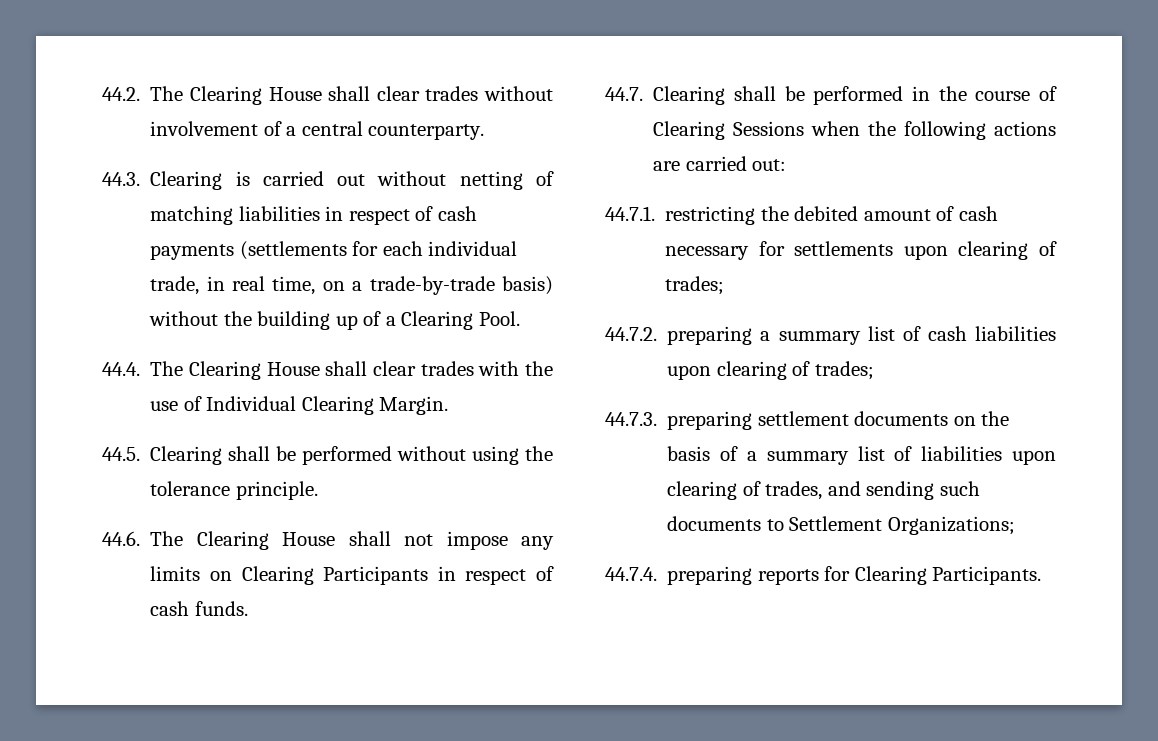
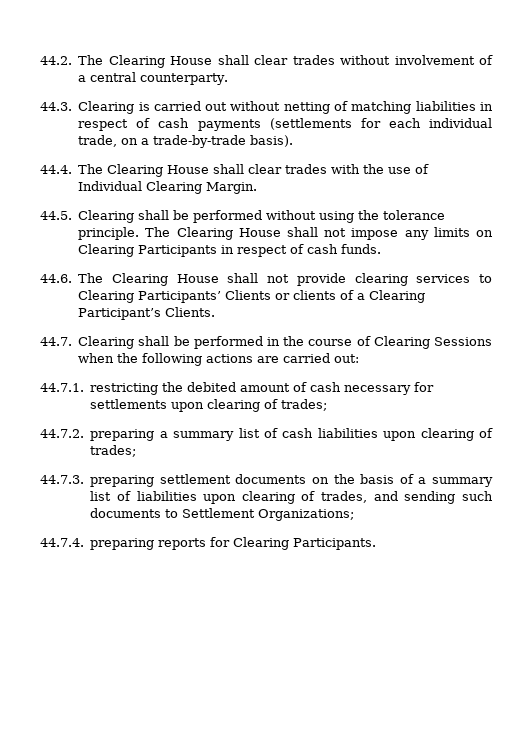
- 44.3. Clearing is carried out without netting of matching liabilities in respect of cash payments (settlements for each individual trade, in real time, on a trade-by-trade basis) without the building up of a Clearing Pool.
+ 44.3. Clearing is carried out without netting of matching liabilities in respect of cash payments (settlements for each individual trade, on a trade-by-trade basis).
- 44.5. Clearing shall be performed without using the tolerance principle.
- 44.6. The Clearing House shall not impose any limits on Clearing Participants in respect of cash funds.
+ 44.5. Clearing shall be performed without using the tolerance principle. The Clearing House shall not impose any limits on Clearing Participants in respect of cash funds.
+ 44.6. The Clearing House shall not provide clearing services to Clearing Participants’ Clients or clients of a Clearing Participant’s Clients.

